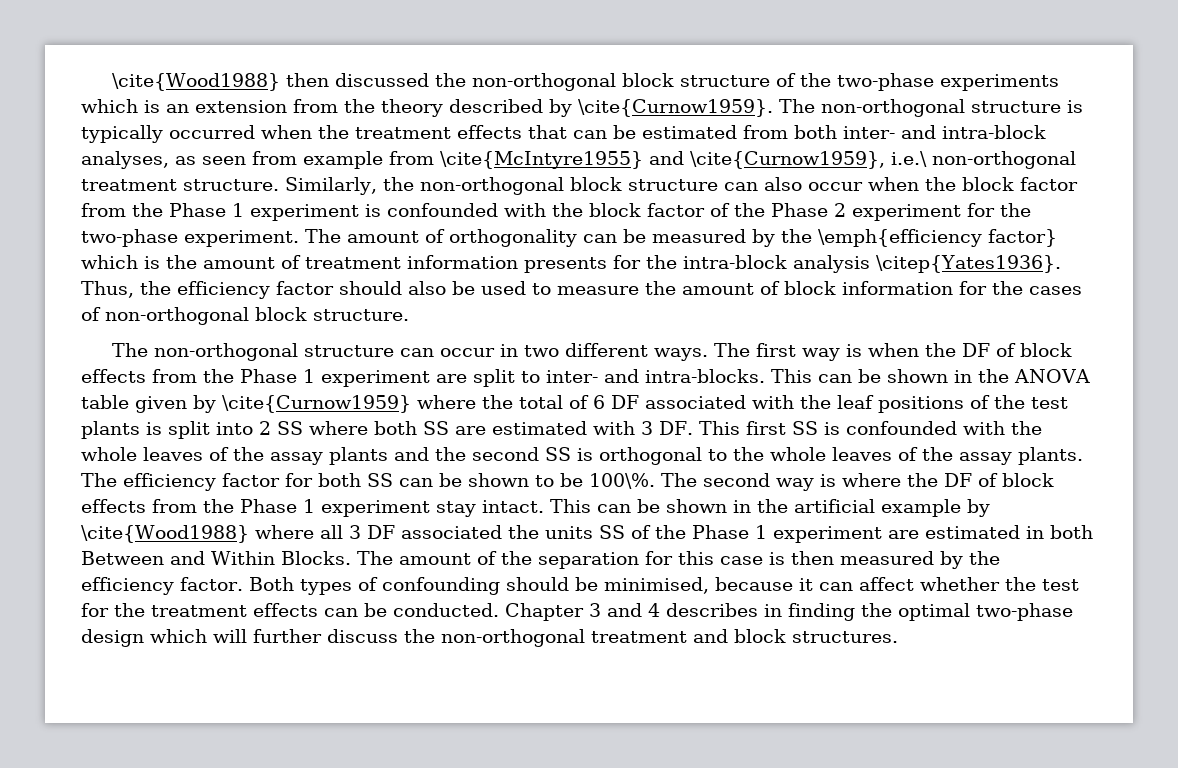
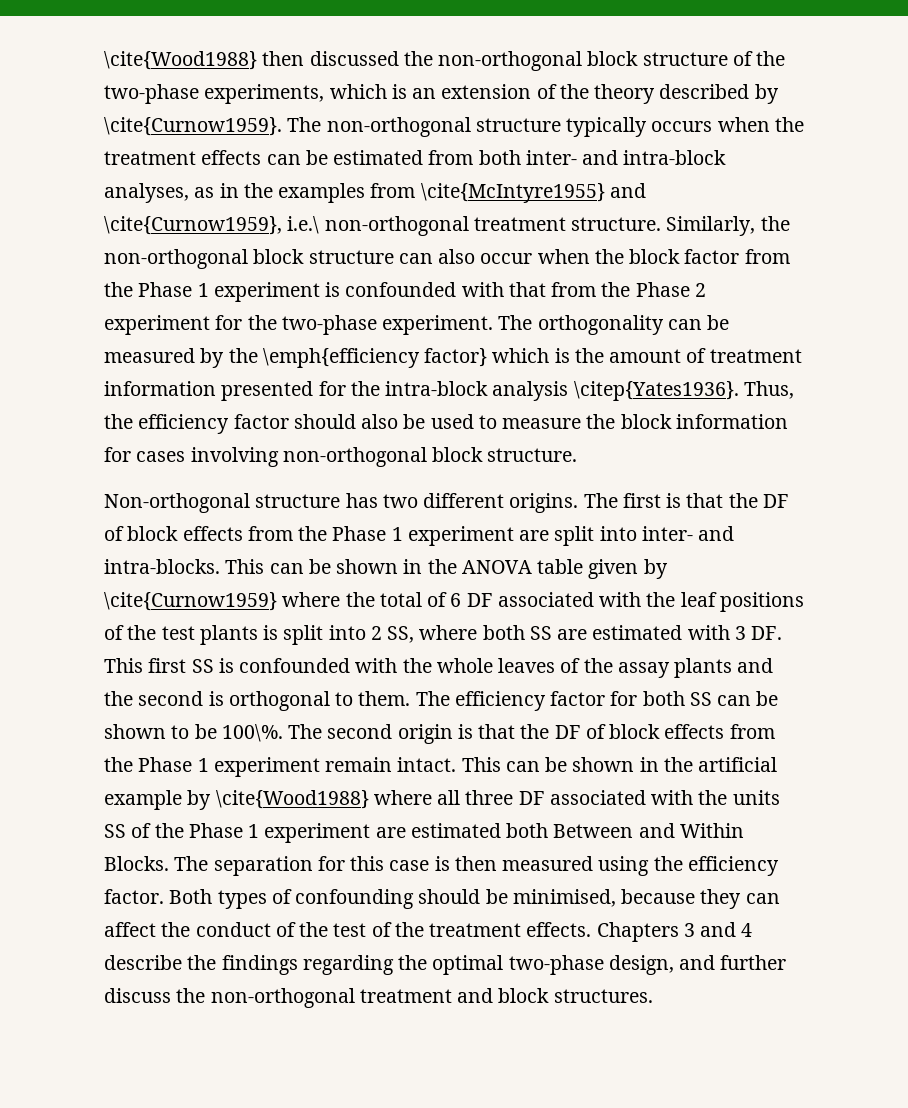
- \cite{Wood1988} then discussed the non-orthogonal block structure of the two-phase experiments which is an extension from the theory described by \cite{Curnow1959}.
+ \cite{Wood1988} then discussed the non-orthogonal block structure of the two-phase experiments, which is an extension of the theory described by \cite{Curnow1959}.
- The non-orthogonal structure is typically occurred when the treatment effects that can be estimated from both inter- and intra-block analyses, as seen from example from \cite{McIntyre1955} and \cite{Curnow1959}, i.e.\ non-orthogonal treatment structure.
+ The non-orthogonal structure typically occurs when the treatment effects can be estimated from both inter- and intra-block analyses, as in the examples from \cite{McIntyre1955} and \cite{Curnow1959}, i.e.\ non-orthogonal treatment structure.
- Similarly, the non-orthogonal block structure can also occur when the block factor from the Phase 1 experiment is confounded with the block factor of the Phase 2 experiment for the two-phase experiment.
+ Similarly, the non-orthogonal block structure can also occur when the block factor from the Phase 1 experiment is confounded with that from the Phase 2 experiment for the two-phase experiment.
- The amount of orthogonality can be measured by the \emph{efficiency factor} which is the amount of treatment information presents for the intra-block analysis \citep{Yates1936}.
+ The orthogonality can be measured by the \emph{efficiency factor} which is the amount of treatment information presented for the intra-block analysis \citep{Yates1936}.
- Thus, the efficiency factor should also be used to measure the amount of block information for the cases of non-orthogonal block structure.
+ Thus, the efficiency factor should also be used to measure the block information for cases involving non-orthogonal block structure.
- The non-orthogonal structure can occur in two different ways.
+ Non-orthogonal structure has two different origins.
- The first way is when the DF of block effects from the Phase 1 experiment are split to inter- and intra-blocks.
+ The first is that the DF of block effects from the Phase 1 experiment are split into inter- and intra-blocks.
- This can be shown in the ANOVA table given by \cite{Curnow1959} where the total of 6 DF associated with the leaf positions of the test plants is split into 2 SS where both SS are estimated with 3 DF. This first SS is confounded with the whole leaves of the assay plants and the second SS is orthogonal to the whole leaves of the assay plants.
+ This can be shown in the ANOVA table given by \cite{Curnow1959} where the total of 6 DF associated with the leaf positions of the test plants is split into 2 SS, where both SS are estimated with 3 DF. This first SS is confounded with the whole leaves of the assay plants and the second is orthogonal to them.
- The second way is where the DF of block effects from the Phase 1 experiment stay intact.
+ The second origin is that the DF of block effects from the Phase 1 experiment remain intact.
- This can be shown in the artificial example by \cite{Wood1988} where all 3 DF associated the units SS of the Phase 1 experiment are estimated in both Between and Within Blocks.
+ This can be shown in the artificial example by \cite{Wood1988} where all three DF associated with the units SS of the Phase 1 experiment are estimated both Between and Within Blocks.
- The amount of the separation for this case is then measured by the efficiency factor.
+ The separation for this case is then measured using the efficiency factor.
- Both types of confounding should be minimised, because it can affect whether the test for the treatment effects can be conducted. Chapter 3 and 4 describes in finding the optimal two-phase design which will further discuss the non-orthogonal treatment and block structures.
+ Both types of confounding should be minimised, because they can affect the conduct of the test of the treatment effects. Chapters 3 and 4 describe the findings regarding the optimal two-phase design, and further discuss the non-orthogonal treatment and block structures.

